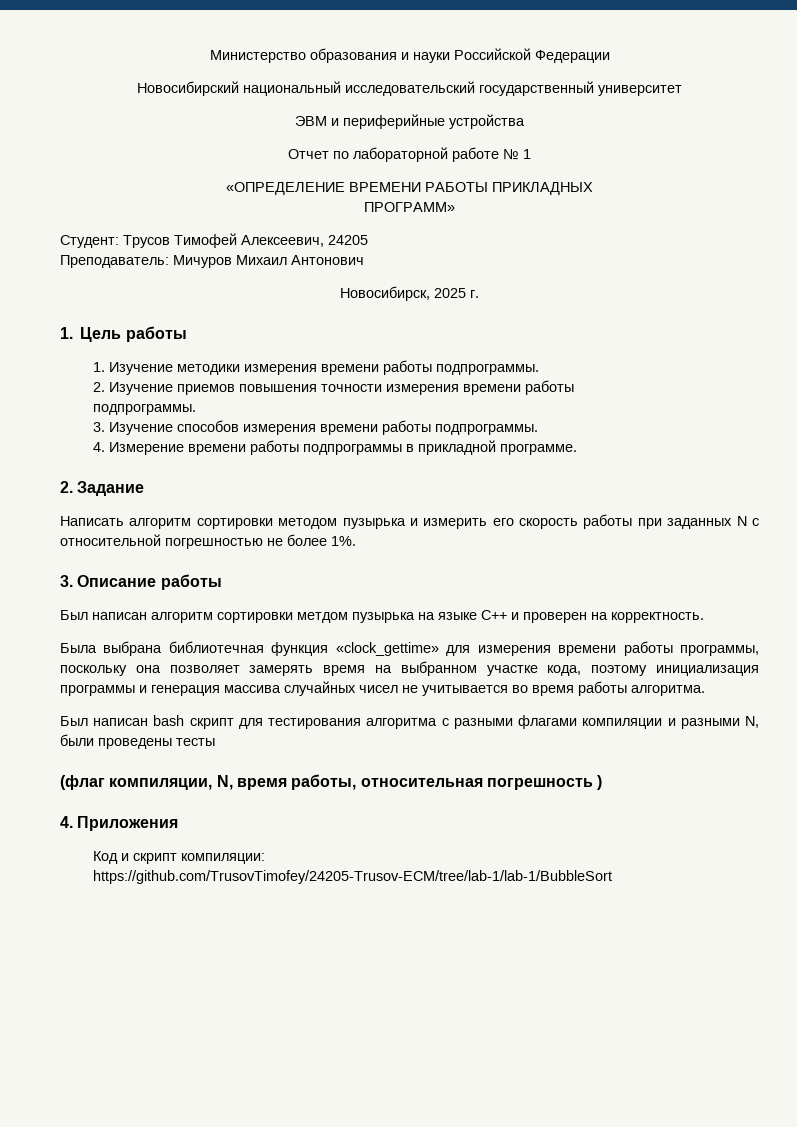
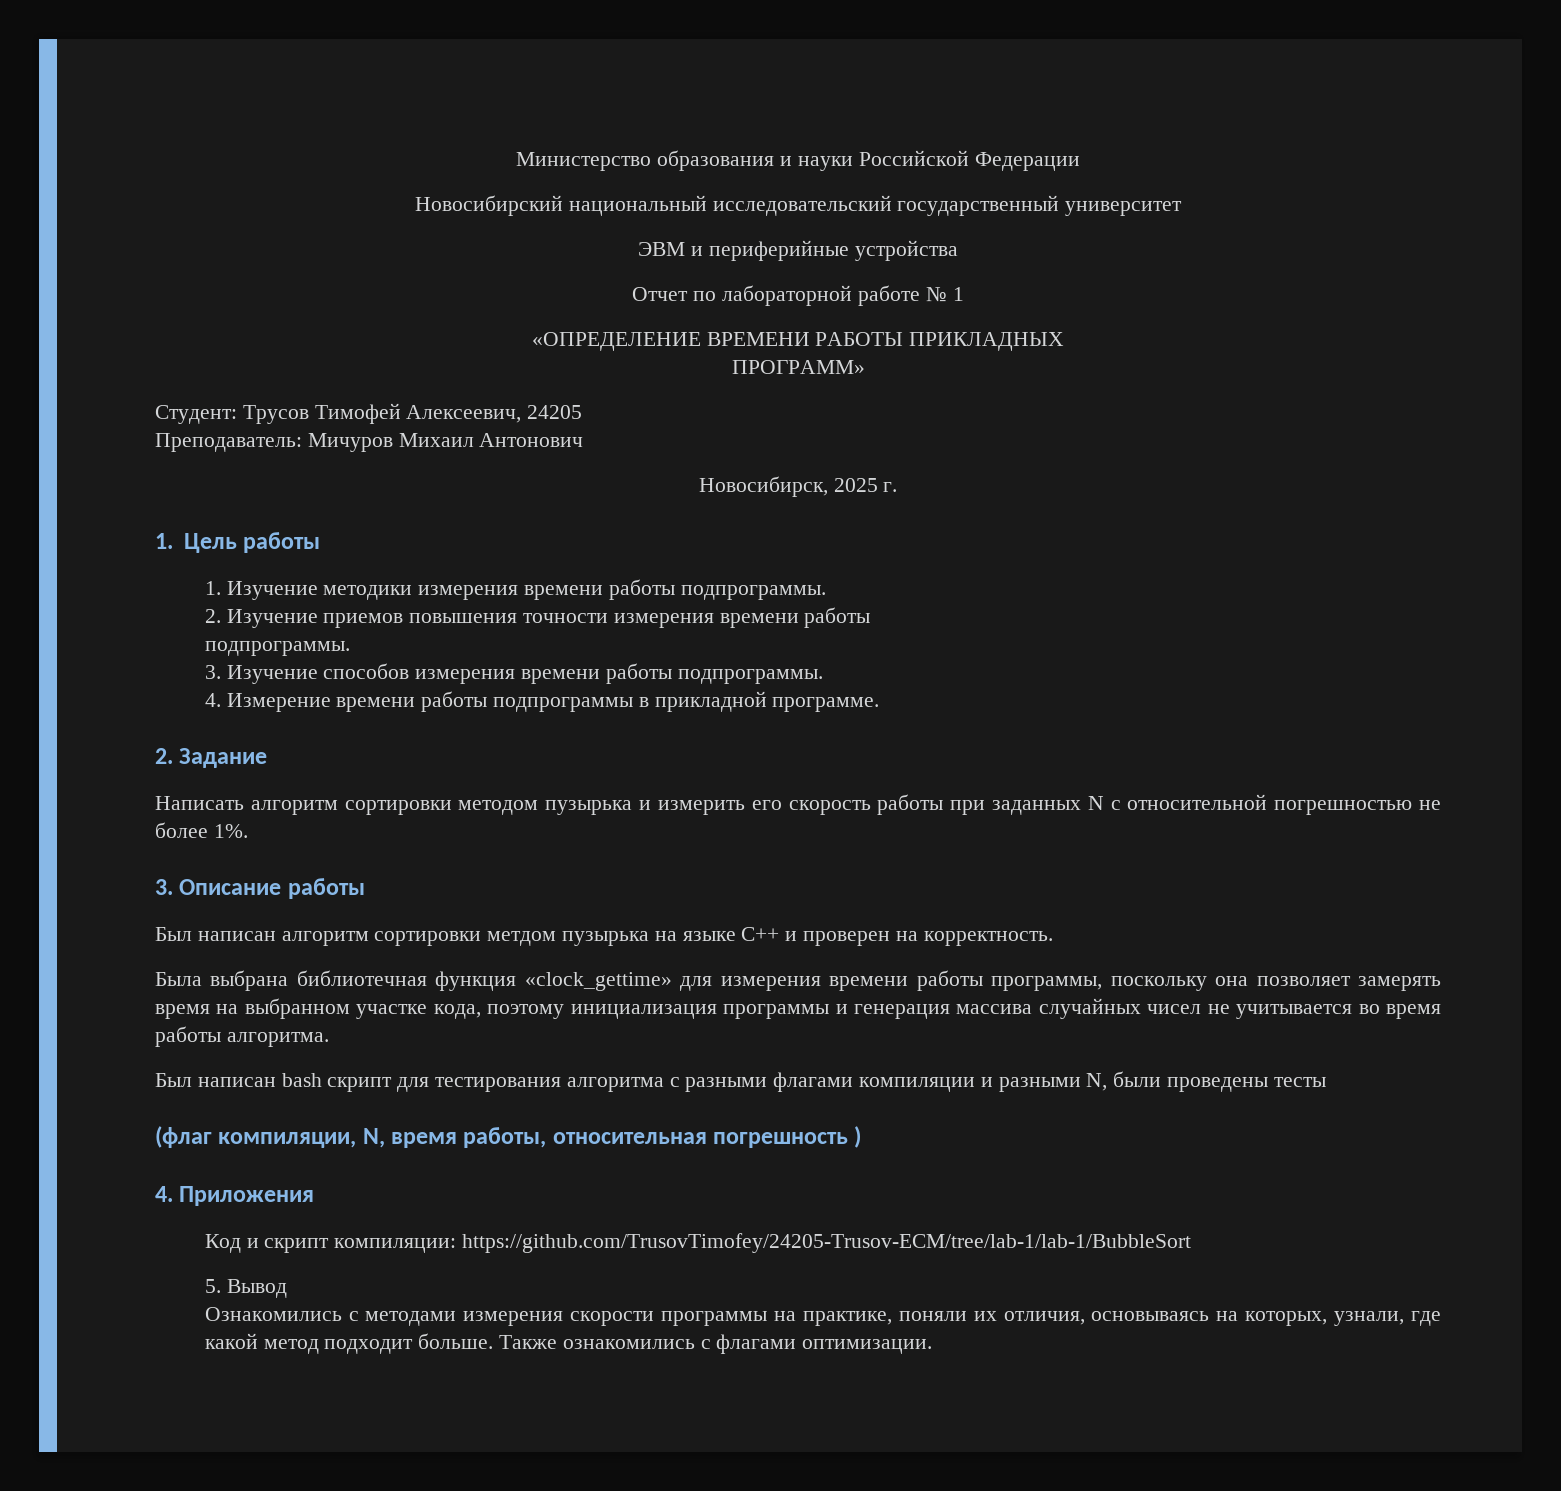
+ 5. Вывод
+ Ознакомились с методами измерения скорости программы на практике, поняли их отличия, основываясь на которых, узнали, где какой метод подходит больше. Также ознакомились с флагами оптимизации.

